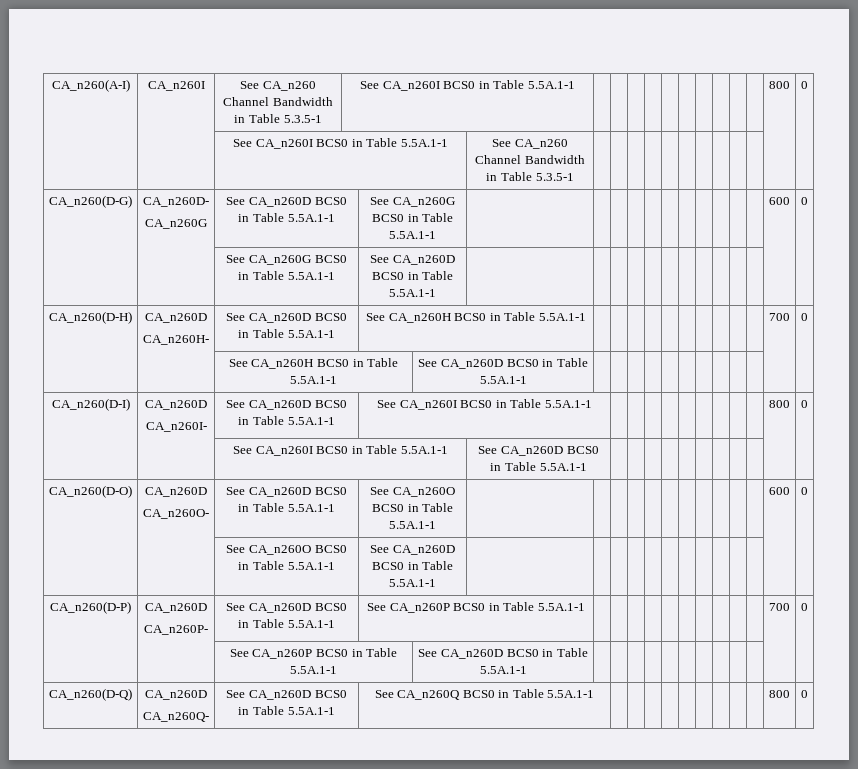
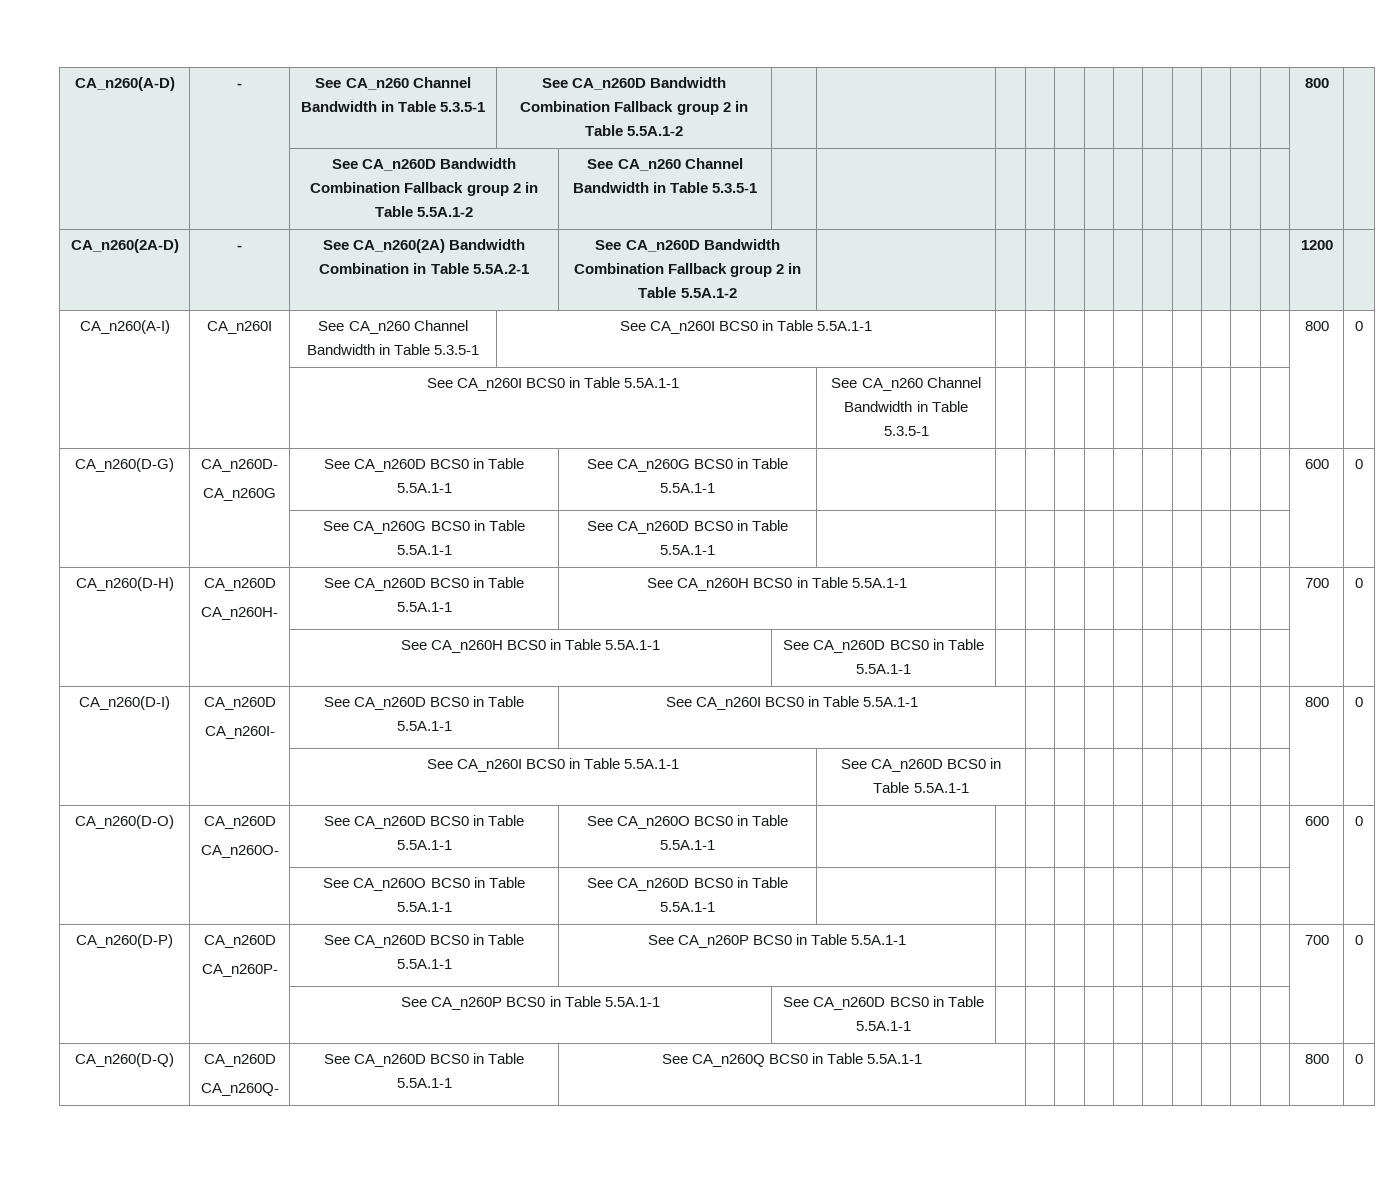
+ CA_n260(A-D) | - | See CA_n260 Channel Bandwidth in Table 5.3.5-1 | See CA_n260D Bandwidth Combination Fallback group 2 in Table 5.5A.1-2 | | | | | | | | | | | | | 800 |
+ | | See CA_n260D Bandwidth Combination Fallback group 2 in Table 5.5A.1-2 | See CA_n260 Channel Bandwidth in Table 5.3.5-1 | | | | | | | | | | | | | |
+ CA_n260(2A-D) | - | See CA_n260(2A) Bandwidth Combination in Table 5.5A.2-1 | See CA_n260D Bandwidth Combination Fallback group 2 in Table 5.5A.1-2 | | | | | | | | | | | | 1200 |

